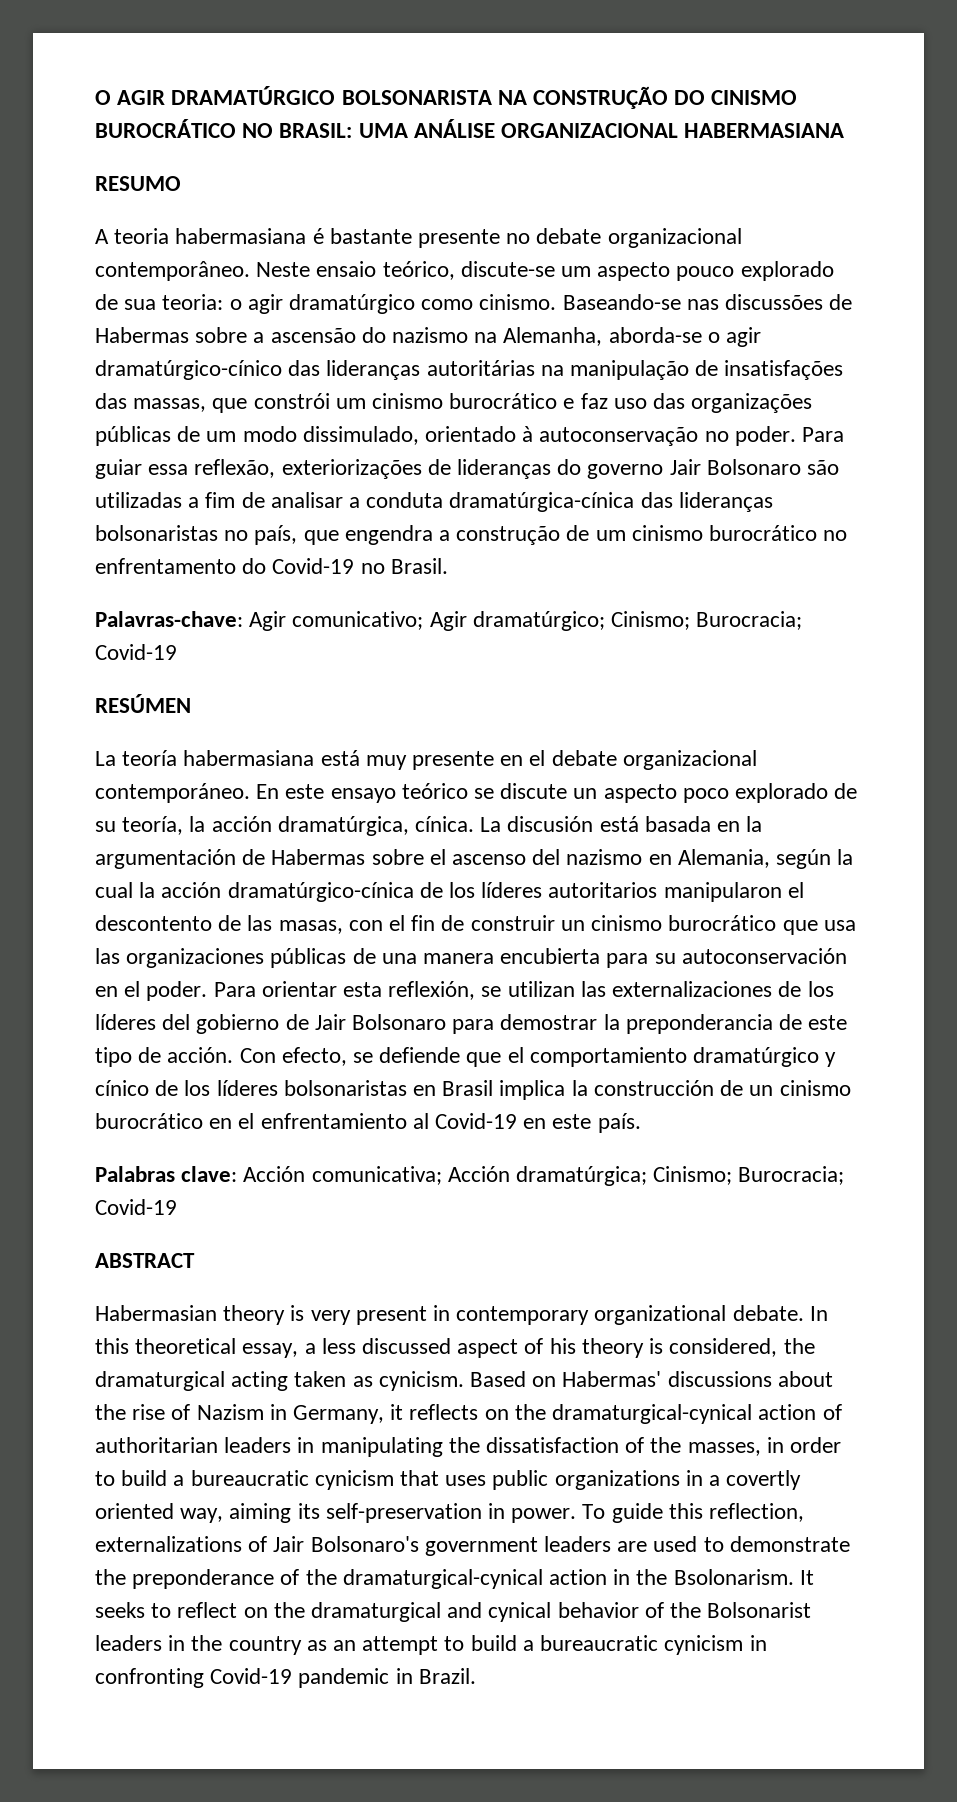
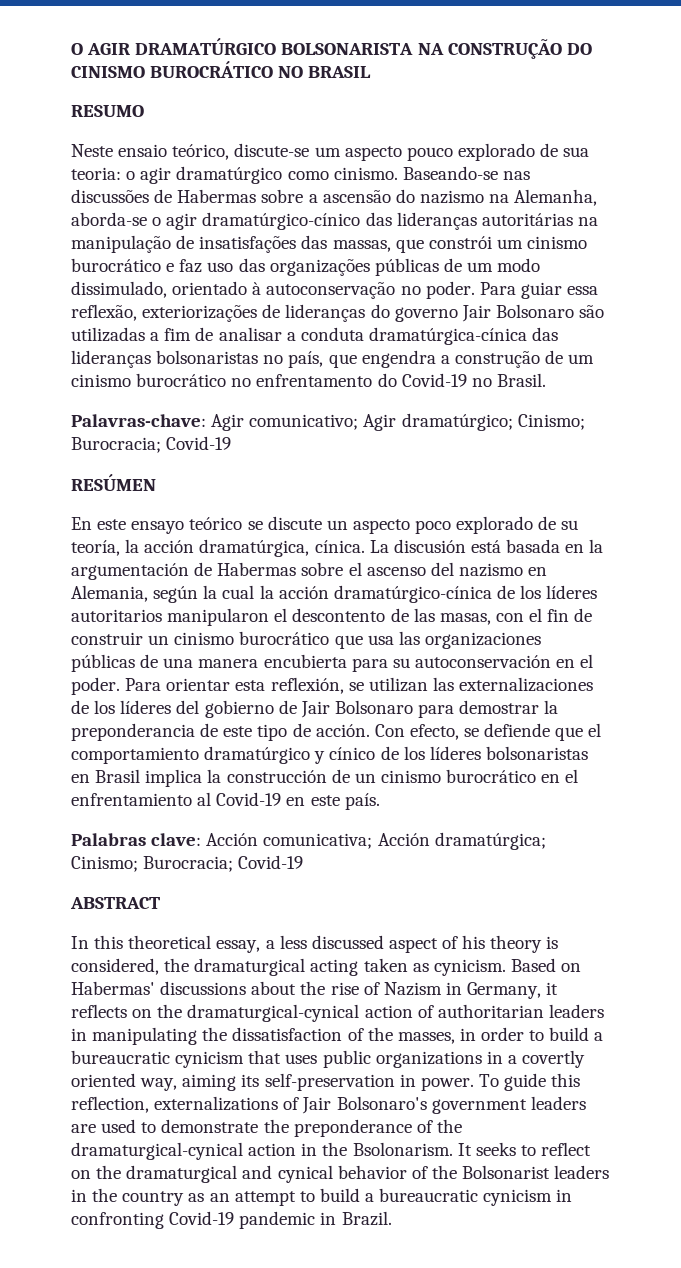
- O AGIR DRAMATÚRGICO BOLSONARISTA NA CONSTRUÇÃO DO CINISMO BUROCRÁTICO NO BRASIL: UMA ANÁLISE ORGANIZACIONAL HABERMASIANA
+ O AGIR DRAMATÚRGICO BOLSONARISTA NA CONSTRUÇÃO DO CINISMO BUROCRÁTICO NO BRASIL
  RESUMO
- A teoria habermasiana é bastante presente no debate organizacional contemporâneo. Neste ensaio teórico, discute-se um aspecto pouco explorado de sua teoria: o agir dramatúrgico como cinismo.
+ Neste ensaio teórico, discute-se um aspecto pouco explorado de sua teoria: o agir dramatúrgico como cinismo.
- La teoría habermasiana está muy presente en el debate organizacional contemporáneo.
- Habermasian theory is very present in contemporary organizational debate.

